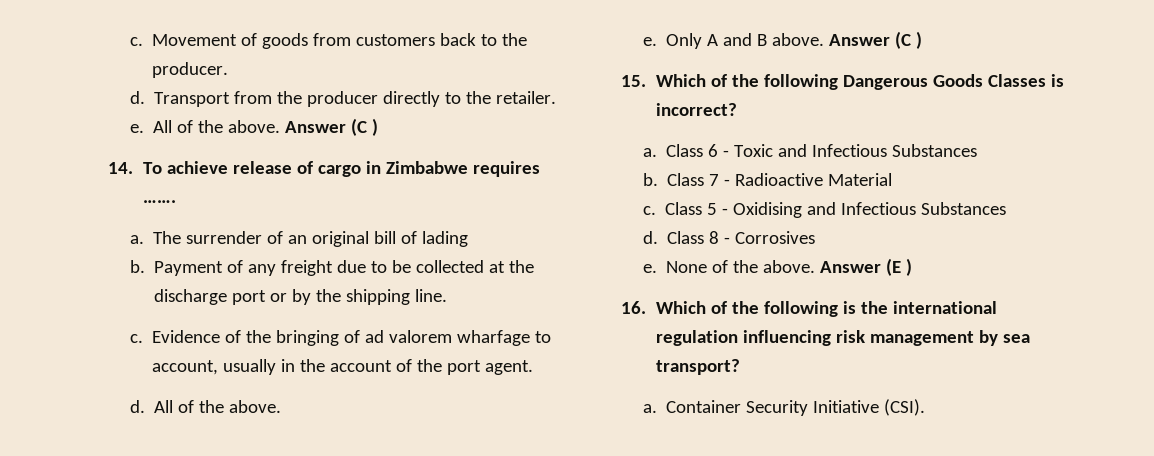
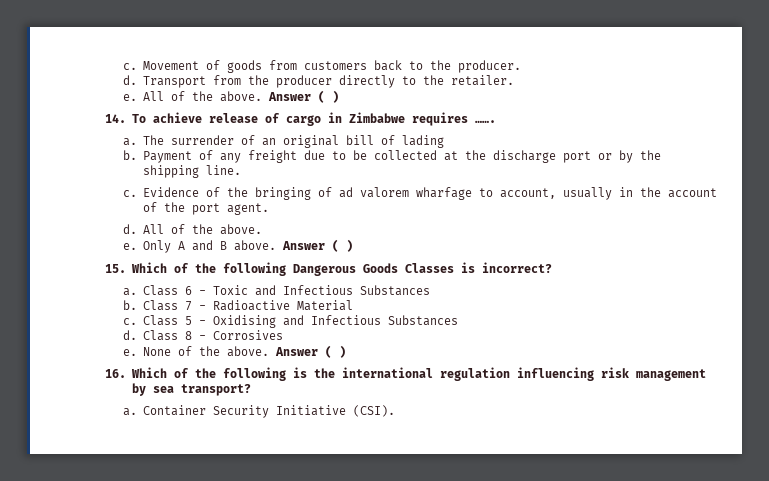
- All of the above. Answer (C )
+ All of the above. Answer ( )
- Only A and B above. Answer (C )
+ Only A and B above. Answer ( )
- None of the above. Answer (E )
+ None of the above. Answer ( )

